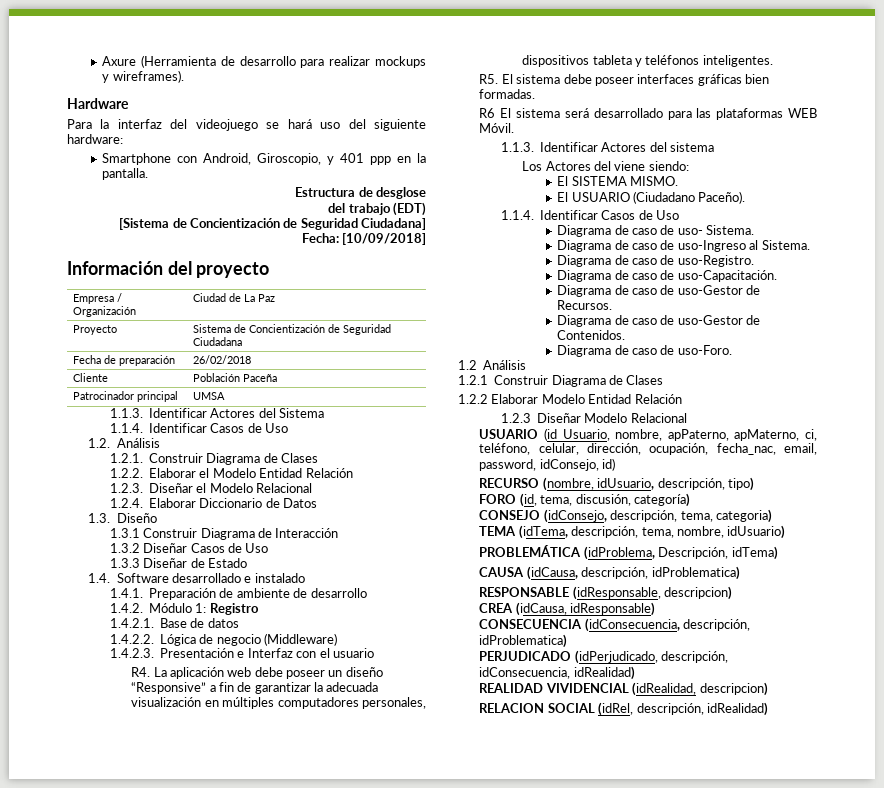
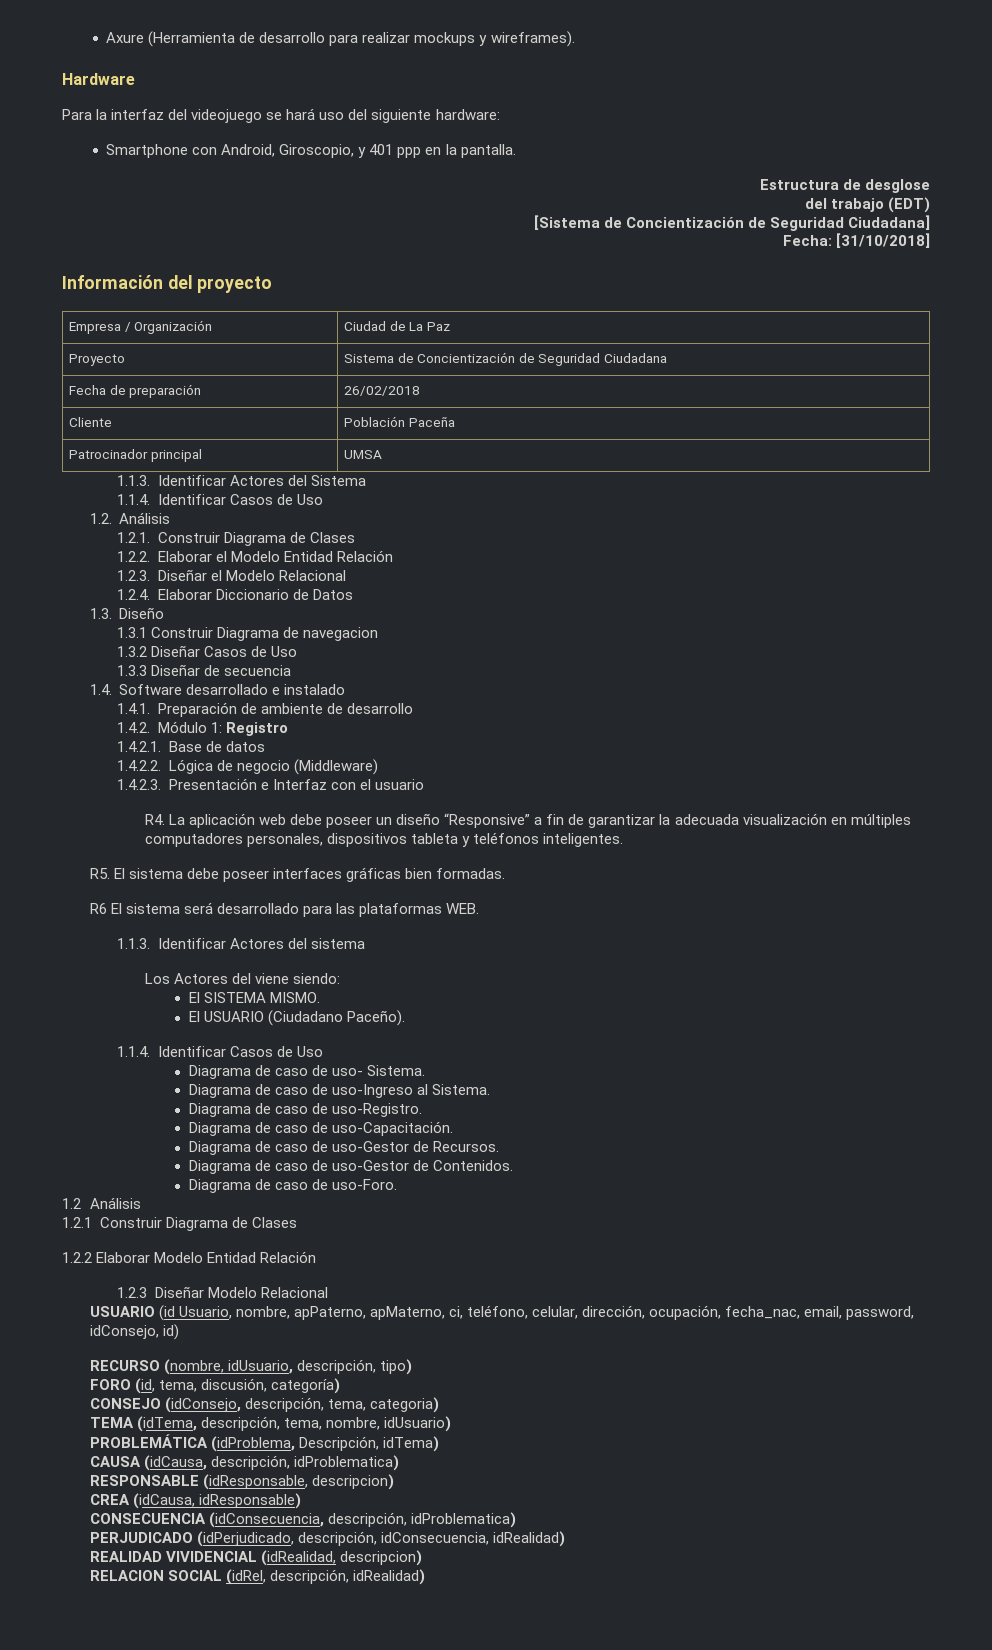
- Fecha: [10/09/2018]
+ Fecha: [31/10/2018]
- 1.3.1 Construir Diagrama de Interacción
+ 1.3.1 Construir Diagrama de navegacion
- 1.3.3 Diseñar de Estado
+ 1.3.3 Diseñar de secuencia
- R6 El sistema será desarrollado para las plataformas WEB Móvil.
+ R6 El sistema será desarrollado para las plataformas WEB.

